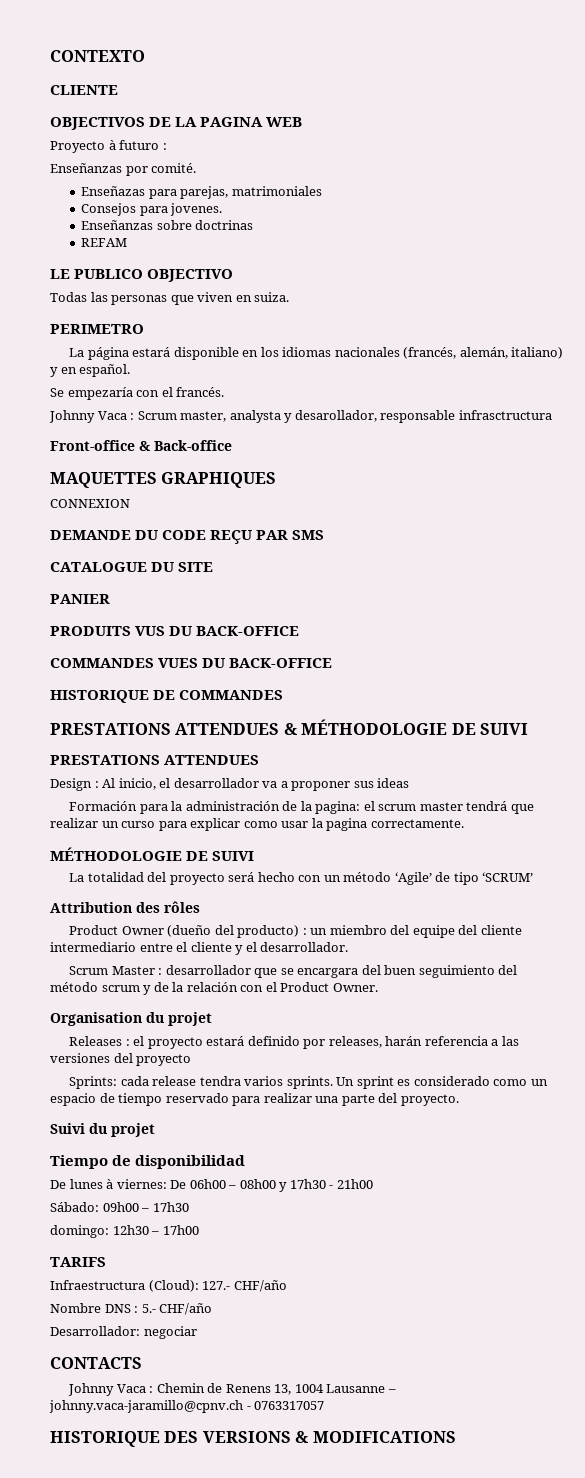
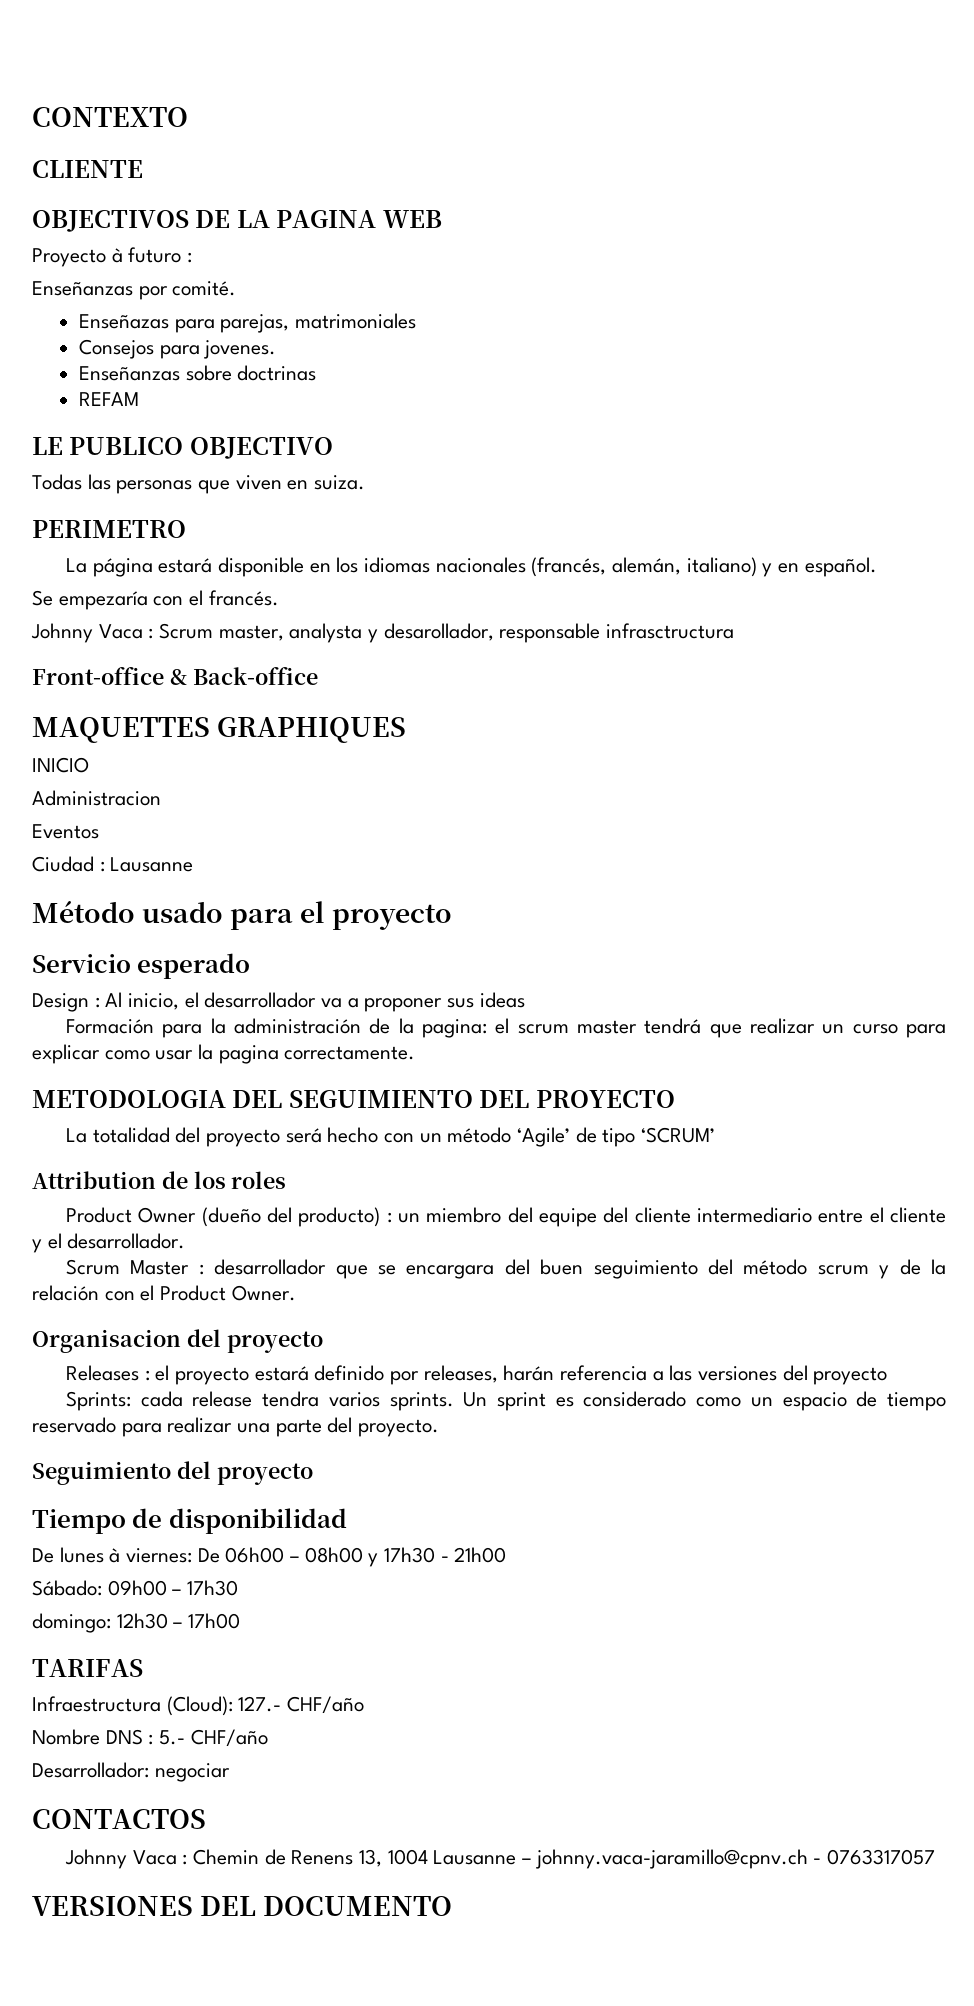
- CONNEXION
- DEMANDE DU CODE REÇU PAR SMS
- CATALOGUE DU SITE
- PANIER
- PRODUITS VUS DU BACK-OFFICE
- COMMANDES VUES DU BACK-OFFICE
- HISTORIQUE DE COMMANDES
- PRESTATIONS ATTENDUES & MÉTHODOLOGIE DE SUIVI
- PRESTATIONS ATTENDUES
+ INICIO
+ Administracion
+ Eventos
+ Ciudad : Lausanne
+ Método usado para el proyecto
+ Servicio esperado
  Formación para la administración de la pagina: el scrum master tendrá que realizar un curso para explicar como usar la pagina correctamente.
- MÉTHODOLOGIE DE SUIVI
+ METODOLOGIA DEL SEGUIMIENTO DEL PROYECTO
- Attribution des rôles
+ Attribution de los roles
- Organisation du projet
+ Organisacion del proyecto
- Suivi du projet
+ Seguimiento del proyecto
- TARIFS
+ TARIFAS
- CONTACTS
+ CONTACTOS
- HISTORIQUE DES VERSIONS & MODIFICATIONS
+ VERSIONES DEL DOCUMENTO

